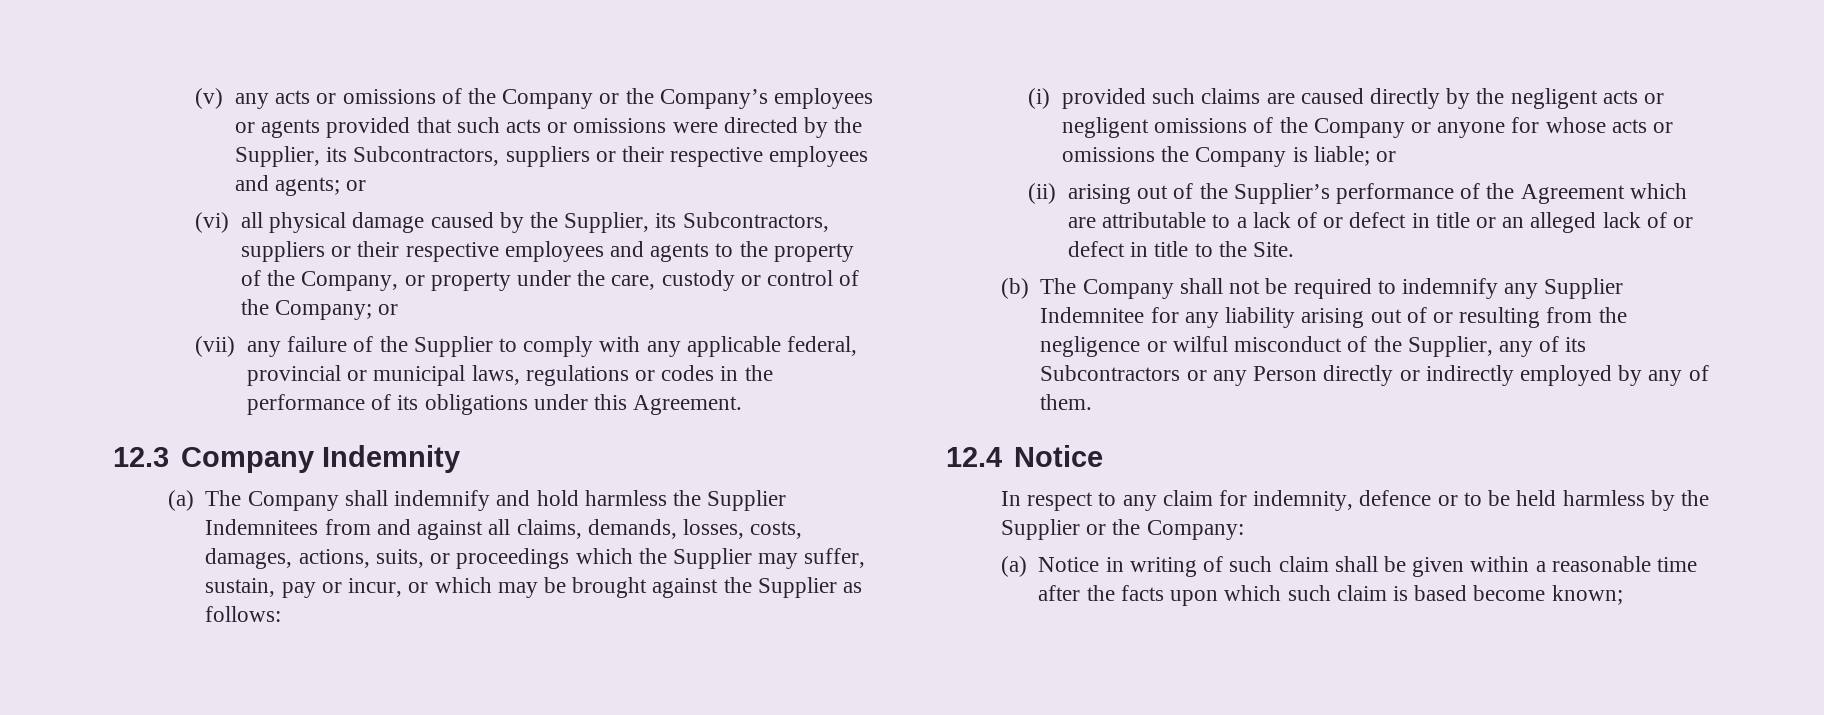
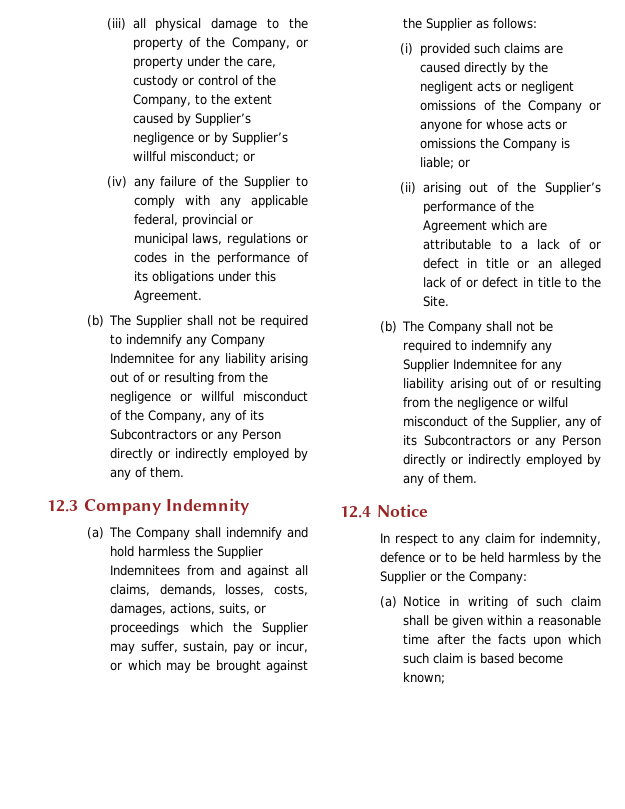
- (v) any acts or omissions of the Company or the Company’s employees or agents provided that such acts or omissions were directed by the Supplier, its Subcontractors, suppliers or their respective employees and agents; or
- (vi) all physical damage caused by the Supplier, its Subcontractors, suppliers or their respective employees and agents to the property of the Company, or property under the care, custody or control of the Company; or
- (vii) any failure of the Supplier to comply with any applicable federal, provincial or municipal laws, regulations or codes in the performance of its obligations under this Agreement.
+ (iii) all physical damage to the property of the Company, or property under the care, custody or control of the Company, to the extent caused by Supplier’s negligence or by Supplier’s willful misconduct; or
+ (iv) any failure of the Supplier to comply with any applicable federal, provincial or municipal laws, regulations or codes in the performance of its obligations under this Agreement.
+ (b) The Supplier shall not be required to indemnify any Company Indemnitee for any liability arising out of or resulting from the negligence or willful misconduct of the Company, any of its Subcontractors or any Person directly or indirectly employed by any of them.

